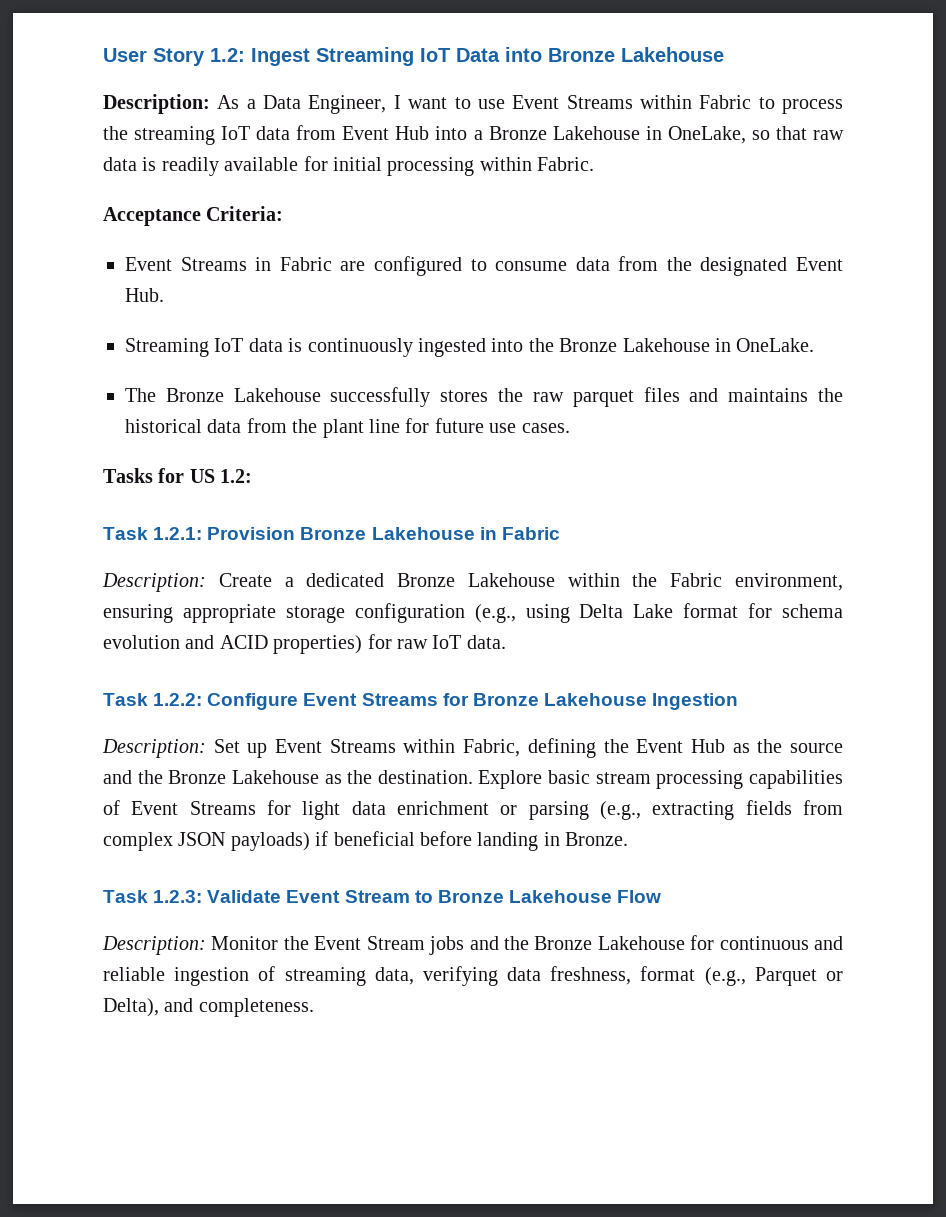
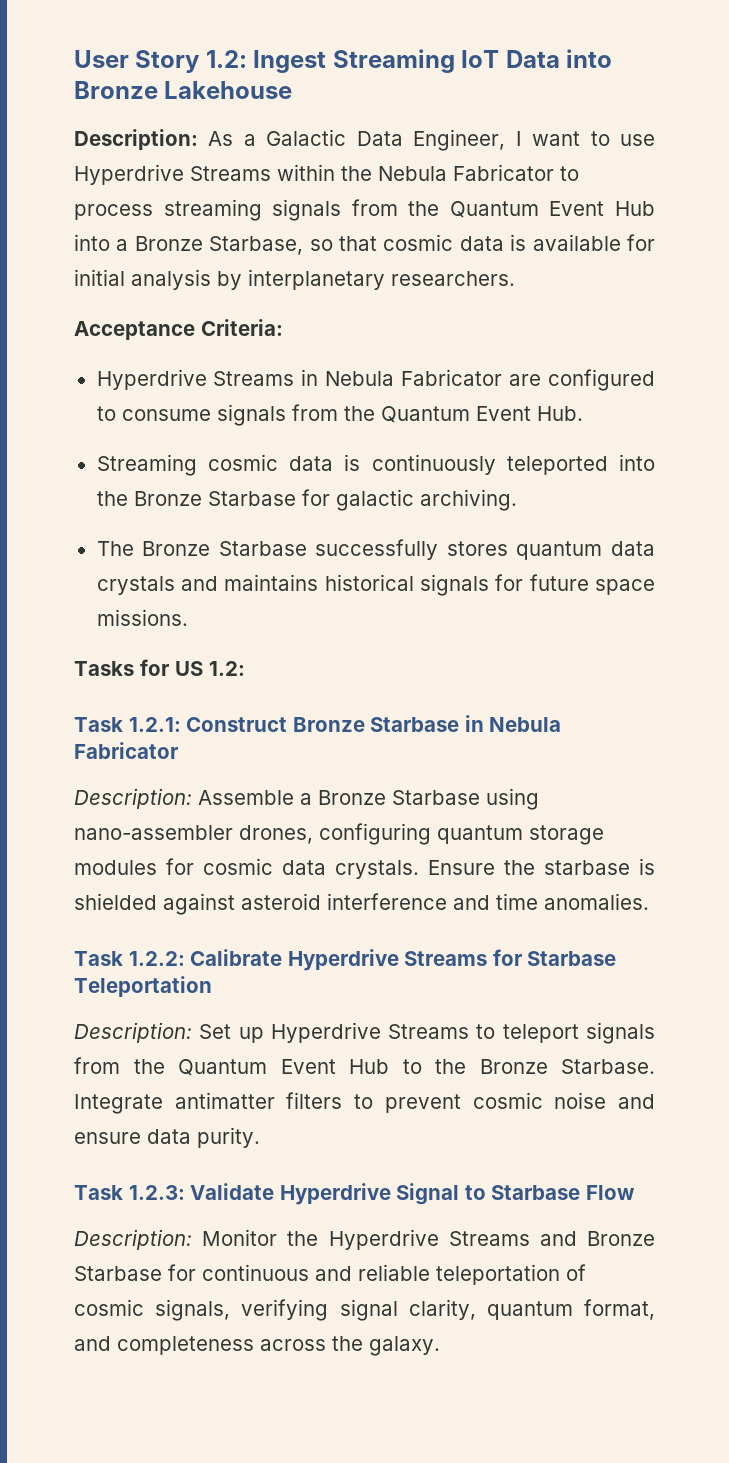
- Description: As a Data Engineer, I want to use Event Streams within Fabric to process the streaming IoT data from Event Hub into a Bronze Lakehouse in OneLake, so that raw data is readily available for initial processing within Fabric.
+ Description: As a Galactic Data Engineer, I want to use Hyperdrive Streams within the Nebula Fabricator to process streaming signals from the Quantum Event Hub into a Bronze Starbase, so that cosmic data is available for initial analysis by interplanetary researchers.
- Event Streams in Fabric are configured to consume data from the designated Event Hub.
+ Hyperdrive Streams in Nebula Fabricator are configured to consume signals from the Quantum Event Hub.
- Streaming IoT data is continuously ingested into the Bronze Lakehouse in OneLake.
+ Streaming cosmic data is continuously teleported into the Bronze Starbase for galactic archiving.
- The Bronze Lakehouse successfully stores the raw parquet files and maintains the historical data from the plant line for future use cases.
+ The Bronze Starbase successfully stores quantum data crystals and maintains historical signals for future space missions.
- Task 1.2.1: Provision Bronze Lakehouse in Fabric
- Description: Create a dedicated Bronze Lakehouse within the Fabric environment, ensuring appropriate storage configuration (e.g., using Delta Lake format for schema evolution and ACID properties) for raw IoT data.
- Task 1.2.2: Configure Event Streams for Bronze Lakehouse Ingestion
- Description: Set up Event Streams within Fabric, defining the Event Hub as the source and the Bronze Lakehouse as the destination. Explore basic stream processing capabilities of Event Streams for light data enrichment or parsing (e.g., extracting fields from complex JSON payloads) if beneficial before landing in Bronze.
- Task 1.2.3: Validate Event Stream to Bronze Lakehouse Flow
- Description: Monitor the Event Stream jobs and the Bronze Lakehouse for continuous and reliable ingestion of streaming data, verifying data freshness, format (e.g., Parquet or Delta), and completeness.
+ Task 1.2.1: Construct Bronze Starbase in Nebula Fabricator
+ Description: Assemble a Bronze Starbase using nano-assembler drones, configuring quantum storage modules for cosmic data crystals. Ensure the starbase is shielded against asteroid interference and time anomalies.
+ Task 1.2.2: Calibrate Hyperdrive Streams for Starbase Teleportation
+ Description: Set up Hyperdrive Streams to teleport signals from the Quantum Event Hub to the Bronze Starbase. Integrate antimatter filters to prevent cosmic noise and ensure data purity.
+ Task 1.2.3: Validate Hyperdrive Signal to Starbase Flow
+ Description: Monitor the Hyperdrive Streams and Bronze Starbase for continuous and reliable teleportation of cosmic signals, verifying signal clarity, quantum format, and completeness across the galaxy.

